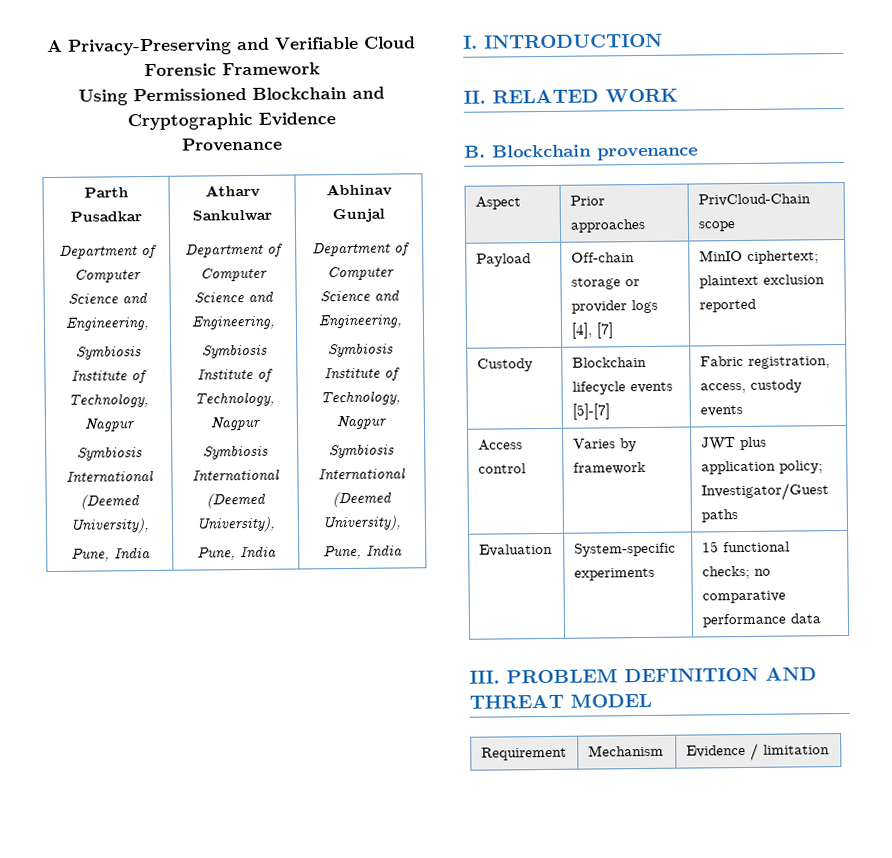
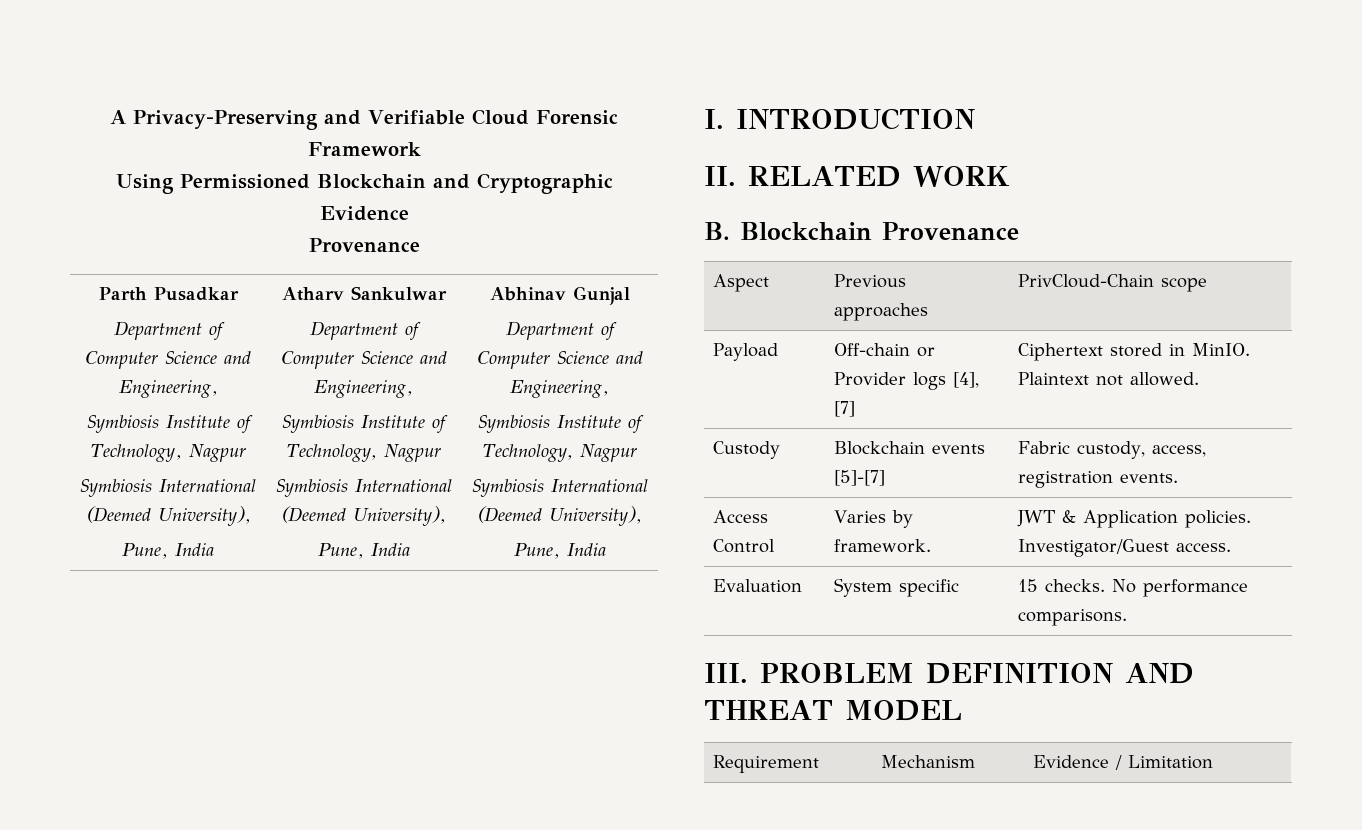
- B. Blockchain provenance
+ B. Blockchain Provenance
- Aspect | Prior approaches | PrivCloud-Chain scope
+ Aspect | Previous approaches | PrivCloud-Chain scope
- Payload | Off-chain storage or provider logs [4], [7] | MinIO ciphertext; plaintext exclusion reported
+ Payload | Off-chain or Provider logs [4], [7] | Ciphertext stored in MinIO. Plaintext not allowed.
- Custody | Blockchain lifecycle events [5]-[7] | Fabric registration, access, custody events
+ Custody | Blockchain events [5]-[7] | Fabric custody, access, registration events.
- Access control | Varies by framework | JWT plus application policy; Investigator/Guest paths
+ Access Control | Varies by framework. | JWT & Application policies. Investigator/Guest access.
- Evaluation | System-specific experiments | 15 functional checks; no comparative performance data
+ Evaluation | System specific | 15 checks. No performance comparisons.
- Requirement | Mechanism | Evidence / limitation
+ Requirement | Mechanism | Evidence / Limitation

